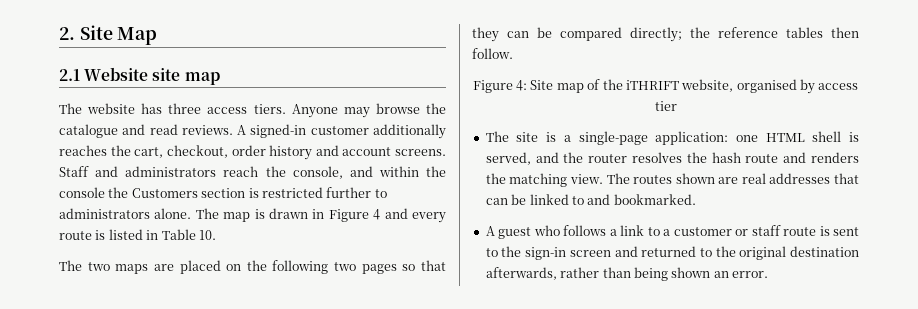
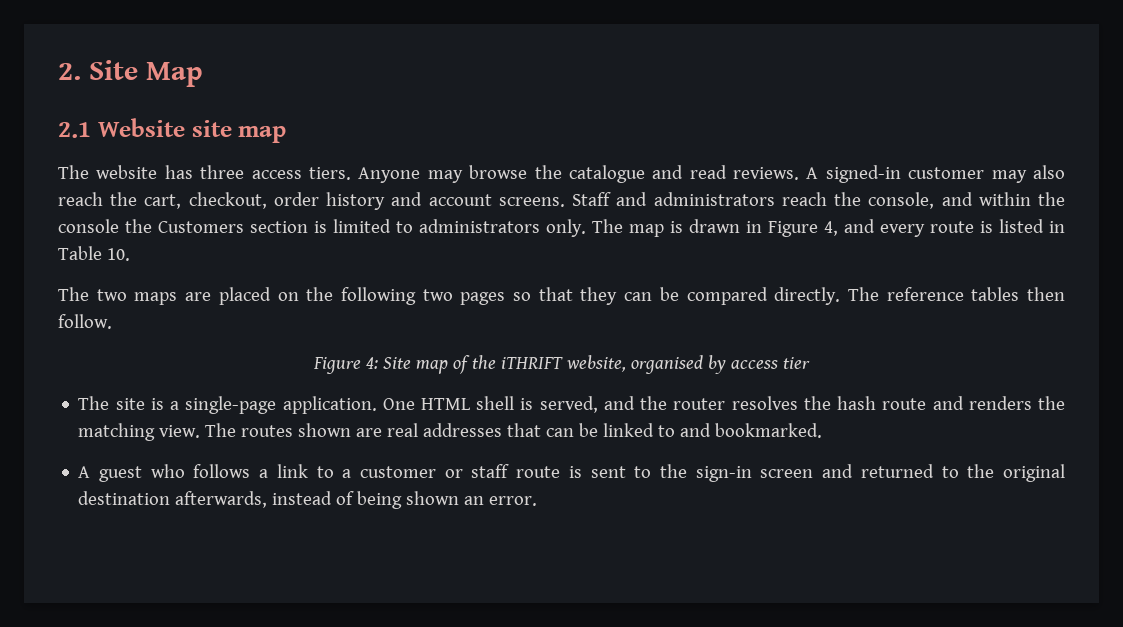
- A signed-in customer additionally reaches the cart, checkout, order history and account screens.
+ A signed-in customer may also reach the cart, checkout, order history and account screens.
- Staff and administrators reach the console, and within the console the Customers section is restricted further to administrators alone.
+ Staff and administrators reach the console, and within the console the Customers section is limited to administrators only.
- The map is drawn in Figure 4 and every route is listed in Table 10.
+ The map is drawn in Figure 4, and every route is listed in Table 10.
- The two maps are placed on the following two pages so that they can be compared directly; the reference tables then follow.
+ The two maps are placed on the following two pages so that they can be compared directly. The reference tables then follow.
- The site is a single-page application: one HTML shell is served, and the router resolves the hash route and renders the matching view.
+ The site is a single-page application. One HTML shell is served, and the router resolves the hash route and renders the matching view.
- A guest who follows a link to a customer or staff route is sent to the sign-in screen and returned to the original destination afterwards, rather than being shown an error.
+ A guest who follows a link to a customer or staff route is sent to the sign-in screen and returned to the original destination afterwards, instead of being shown an error.

